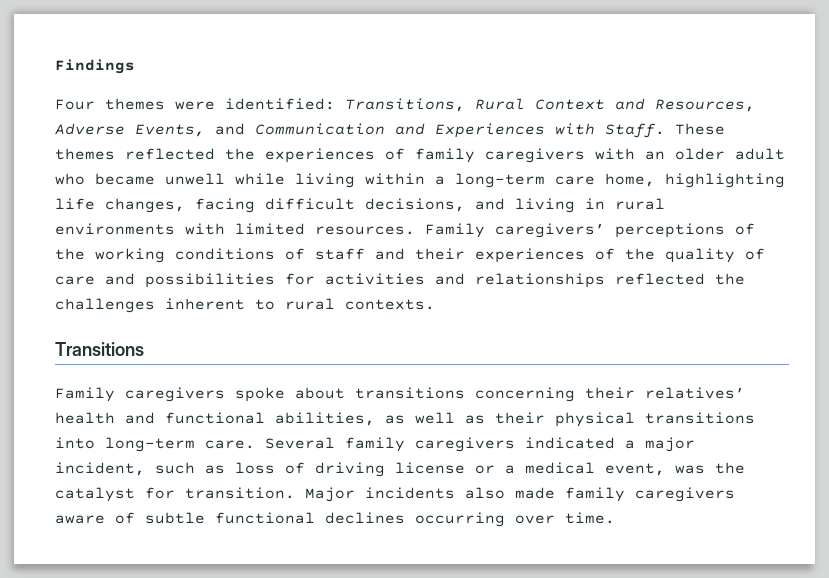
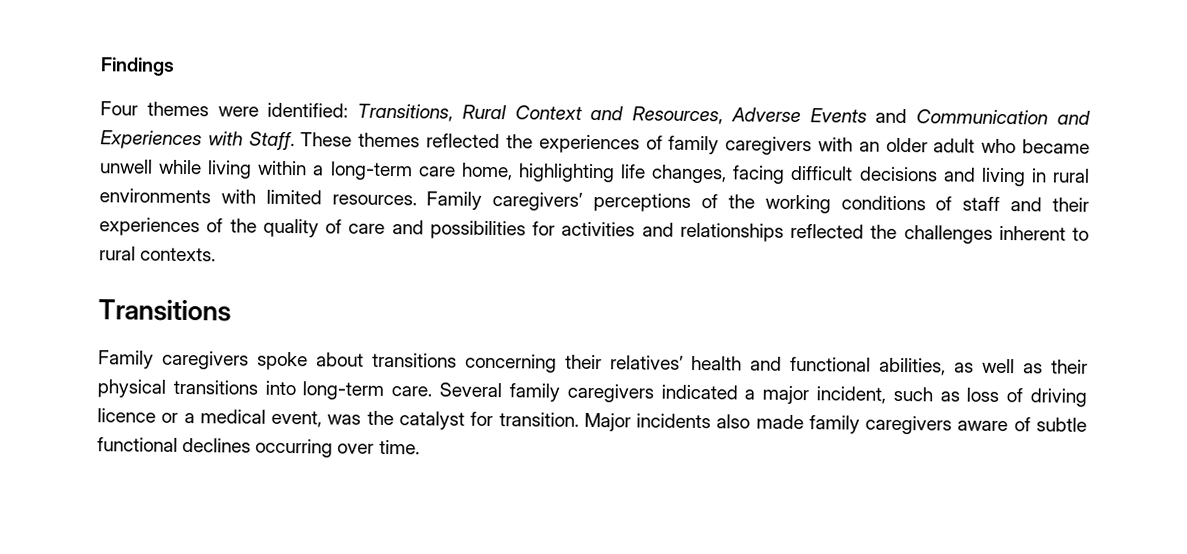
- Four themes were identified: Transitions, Rural Context and Resources, Adverse Events, and Communication and Experiences with Staff.
+ Four themes were identified: Transitions, Rural Context and Resources, Adverse Events and Communication and Experiences with Staff.
- These themes reflected the experiences of family caregivers with an older adult who became unwell while living within a long-term care home, highlighting life changes, facing difficult decisions, and living in rural environments with limited resources.
+ These themes reflected the experiences of family caregivers with an older adult who became unwell while living within a long-term care home, highlighting life changes, facing difficult decisions and living in rural environments with limited resources.
- Several family caregivers indicated a major incident, such as loss of driving license or a medical event, was the catalyst for transition.
+ Several family caregivers indicated a major incident, such as loss of driving licence or a medical event, was the catalyst for transition.

